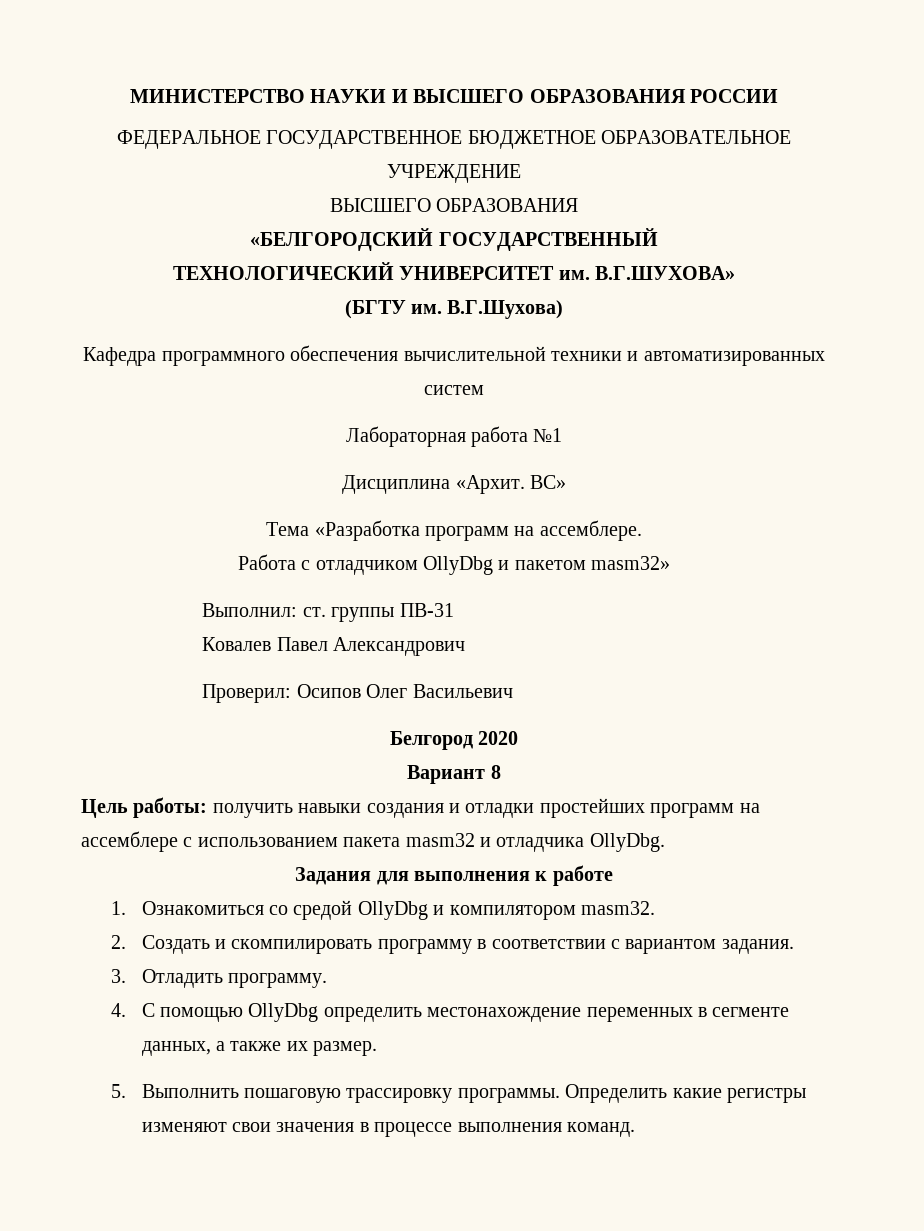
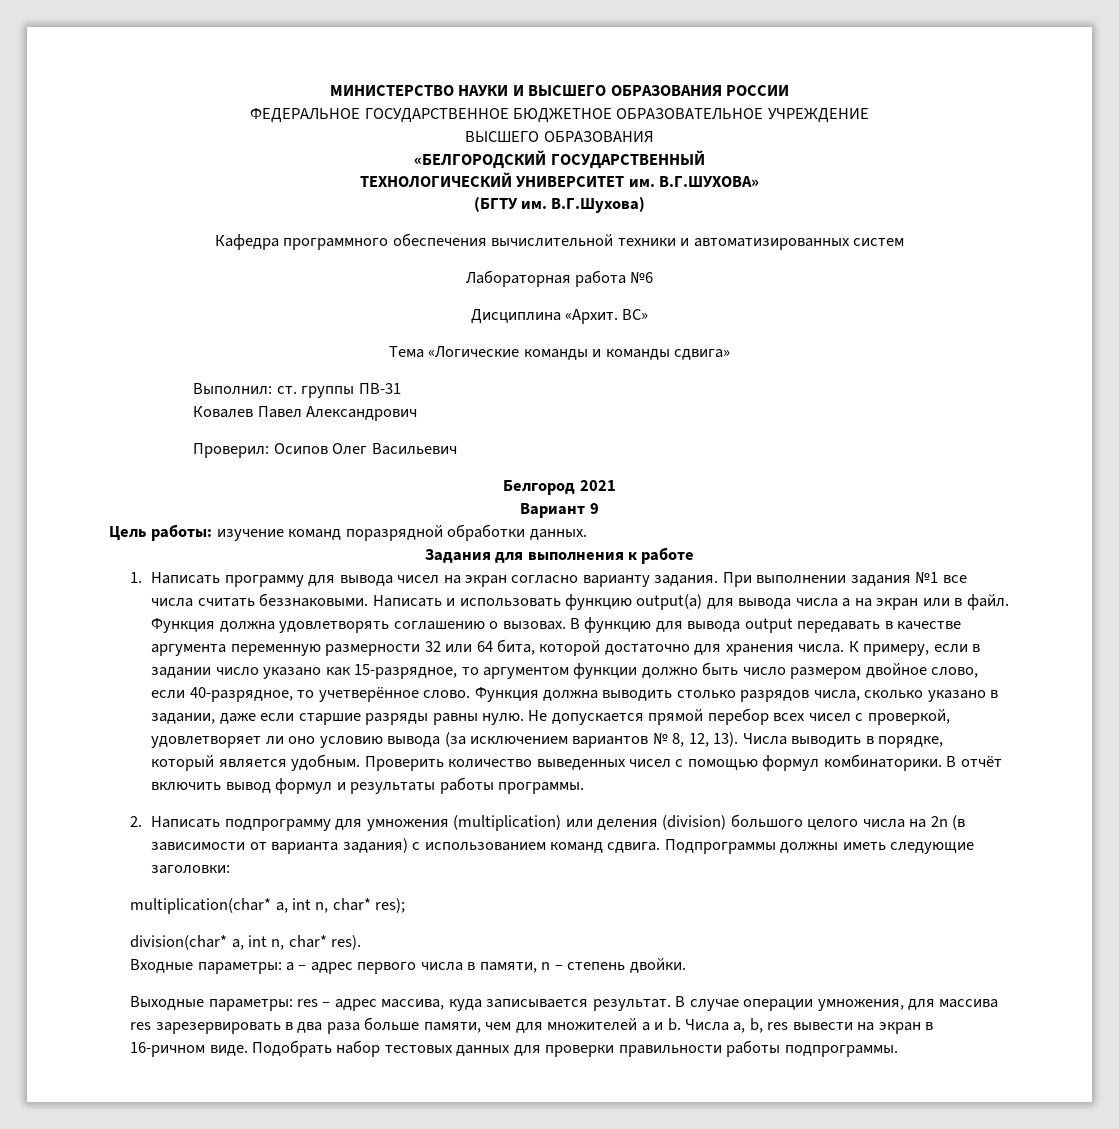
- Лабораторная работа №1
+ Лабораторная работа №6
- Тема «Разработка программ на ассемблере.
- Работа с отладчиком OllyDbg и пакетом masm32»
+ Тема «Логические команды и команды сдвига»
- Белгород 2020
+ Белгород 2021
- Вариант 8
+ Вариант 9
- Цель работы: получить навыки создания и отладки простейших программ на ассемблере с использованием пакета masm32 и отладчика OllyDbg.
+ Цель работы: изучение команд поразрядной обработки данных.
- 1. Ознакомиться со средой OllyDbg и компилятором masm32.
- 2. Создать и скомпилировать программу в соответствии с вариантом задания.
- 3. Отладить программу.
- 4. С помощью OllyDbg определить местонахождение переменных в сегменте данных, а также их размер.
- 5. Выполнить пошаговую трассировку программы. Определить какие регистры изменяют свои значения в процессе выполнения команд.
+ 1. Написать программу для вывода чисел на экран согласно варианту задания. При выполнении задания №1 все числа считать беззнаковыми. Написать и использовать функцию output(a) для вывода числа a на экран или в файл. Функция должна удовлетворять соглашению о вызовах. В функцию для вывода output передавать в качестве аргумента переменную размерности 32 или 64 бита, которой достаточно для хранения числа. К примеру, если в задании число указано как 15-разрядное, то аргументом функции должно быть число размером двойное слово, если 40-разрядное, то учетверённое слово. Функция должна выводить столько разрядов числа, сколько указано в задании, даже если старшие разряды равны нулю. Не допускается прямой перебор всех чисел с проверкой, удовлетворяет ли оно условию вывода (за исключением вариантов № 8, 12, 13). Числа выводить в порядке, который является удобным. Проверить количество выведенных чисел с помощью формул комбинаторики. В отчёт включить вывод формул и результаты работы программы.
+ 2. Написать подпрограмму для умножения (multiplication) или деления (division) большого целого числа на 2n (в зависимости от варианта задания) с использованием команд сдвига. Подпрограммы должны иметь следующие заголовки:
+ multiplication(char* a, int n, char* res);
+ division(char* a, int n, char* res).
+ Входные параметры: a – адрес первого числа в памяти, n – степень двойки.
+ Выходные параметры: res – адрес массива, куда записывается результат. В случае операции умножения, для массива res зарезервировать в два раза больше памяти, чем для множителей a и b. Числа a, b, res вывести на экран в 16-ричном виде. Подобрать набор тестовых данных для проверки правильности работы подпрограммы.

